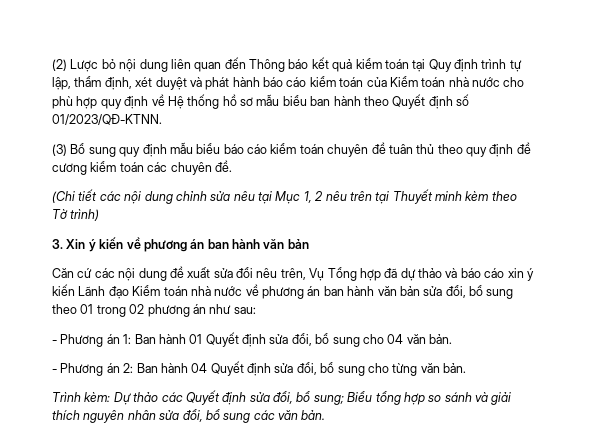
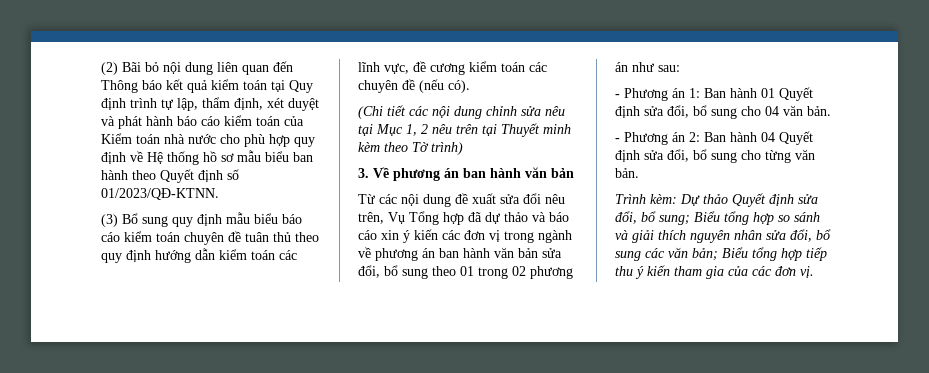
- (2) Lược bỏ nội dung liên quan đến Thông báo kết quả kiểm toán tại Quy định trình tự lập, thẩm định, xét duyệt và phát hành báo cáo kiểm toán của Kiểm toán nhà nước cho phù hợp quy định về Hệ thống hồ sơ mẫu biểu ban hành theo Quyết định số 01/2023/QĐ-KTNN.
+ (2) Bãi bỏ nội dung liên quan đến Thông báo kết quả kiểm toán tại Quy định trình tự lập, thẩm định, xét duyệt và phát hành báo cáo kiểm toán của Kiểm toán nhà nước cho phù hợp quy định về Hệ thống hồ sơ mẫu biểu ban hành theo Quyết định số 01/2023/QĐ-KTNN.
- (3) Bổ sung quy định mẫu biểu báo cáo kiểm toán chuyên đề tuân thủ theo quy định đề cương kiểm toán các chuyên đề.
+ (3) Bổ sung quy định mẫu biểu báo cáo kiểm toán chuyên đề tuân thủ theo quy định hướng dẫn kiểm toán các lĩnh vực, đề cương kiểm toán các chuyên đề (nếu có).
- 3. Xin ý kiến về phương án ban hành văn bản
+ 3. Về phương án ban hành văn bản
- Căn cứ các nội dung đề xuất sửa đổi nêu trên, Vụ Tổng hợp đã dự thảo và báo cáo xin ý kiến Lãnh đạo Kiểm toán nhà nước về phương án ban hành văn bản sửa đổi, bổ sung theo 01 trong 02 phương án như sau:
+ Từ các nội dung đề xuất sửa đổi nêu trên, Vụ Tổng hợp đã dự thảo và báo cáo xin ý kiến các đơn vị trong ngành về phương án ban hành văn bản sửa đổi, bổ sung theo 01 trong 02 phương án như sau:
- Trình kèm: Dự thảo các Quyết định sửa đổi, bổ sung; Biểu tổng hợp so sánh và giải thích nguyên nhân sửa đổi, bổ sung các văn bản.
+ Trình kèm: Dự thảo Quyết định sửa đổi, bổ sung; Biểu tổng hợp so sánh và giải thích nguyên nhân sửa đổi, bổ sung các văn bản; Biểu tổng hợp tiếp thu ý kiến tham gia của các đơn vị.

